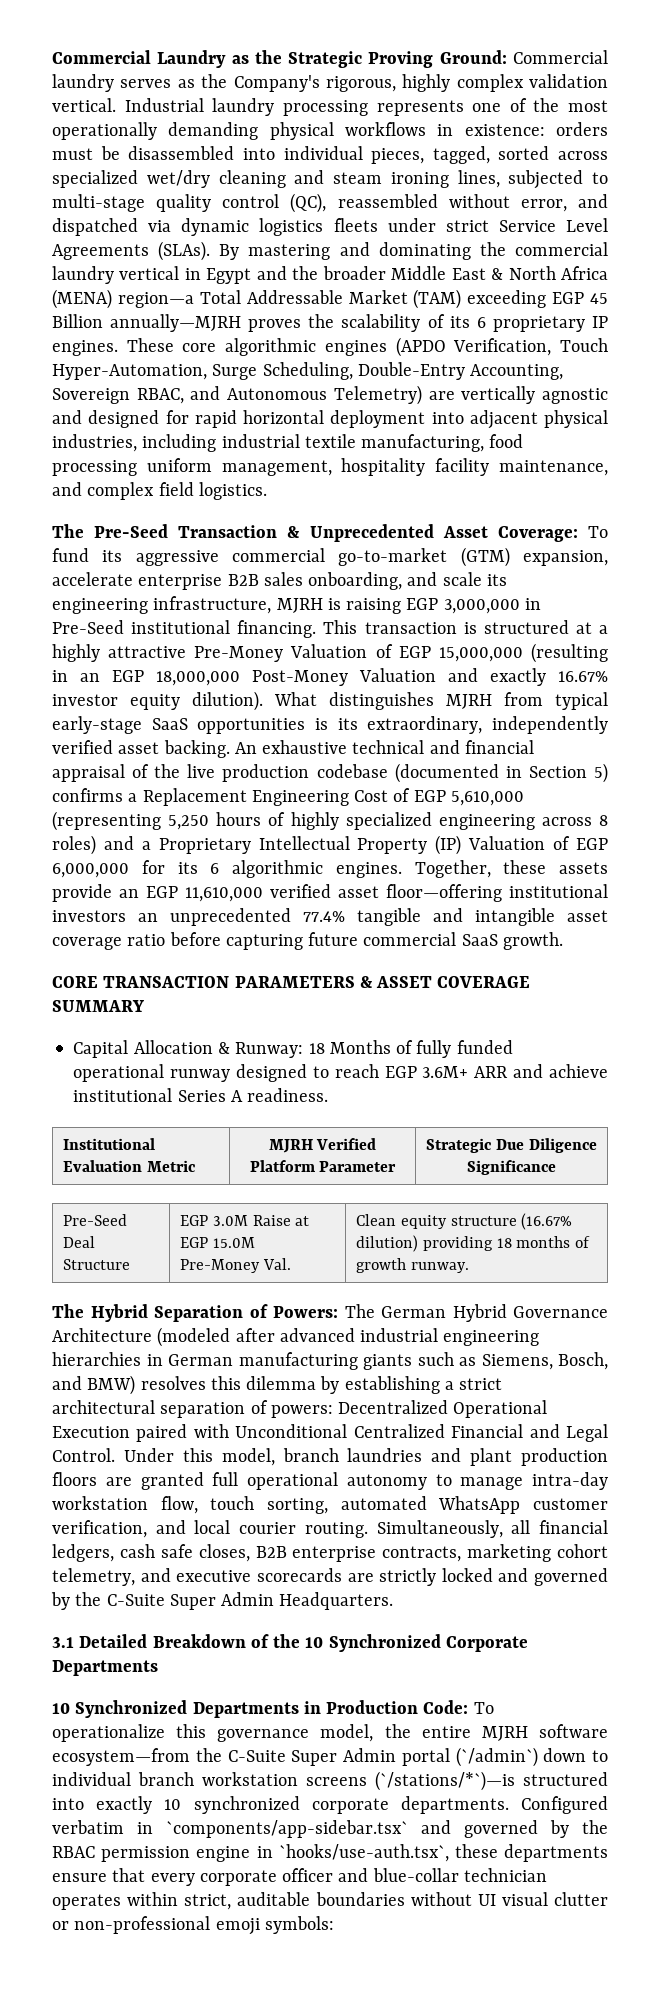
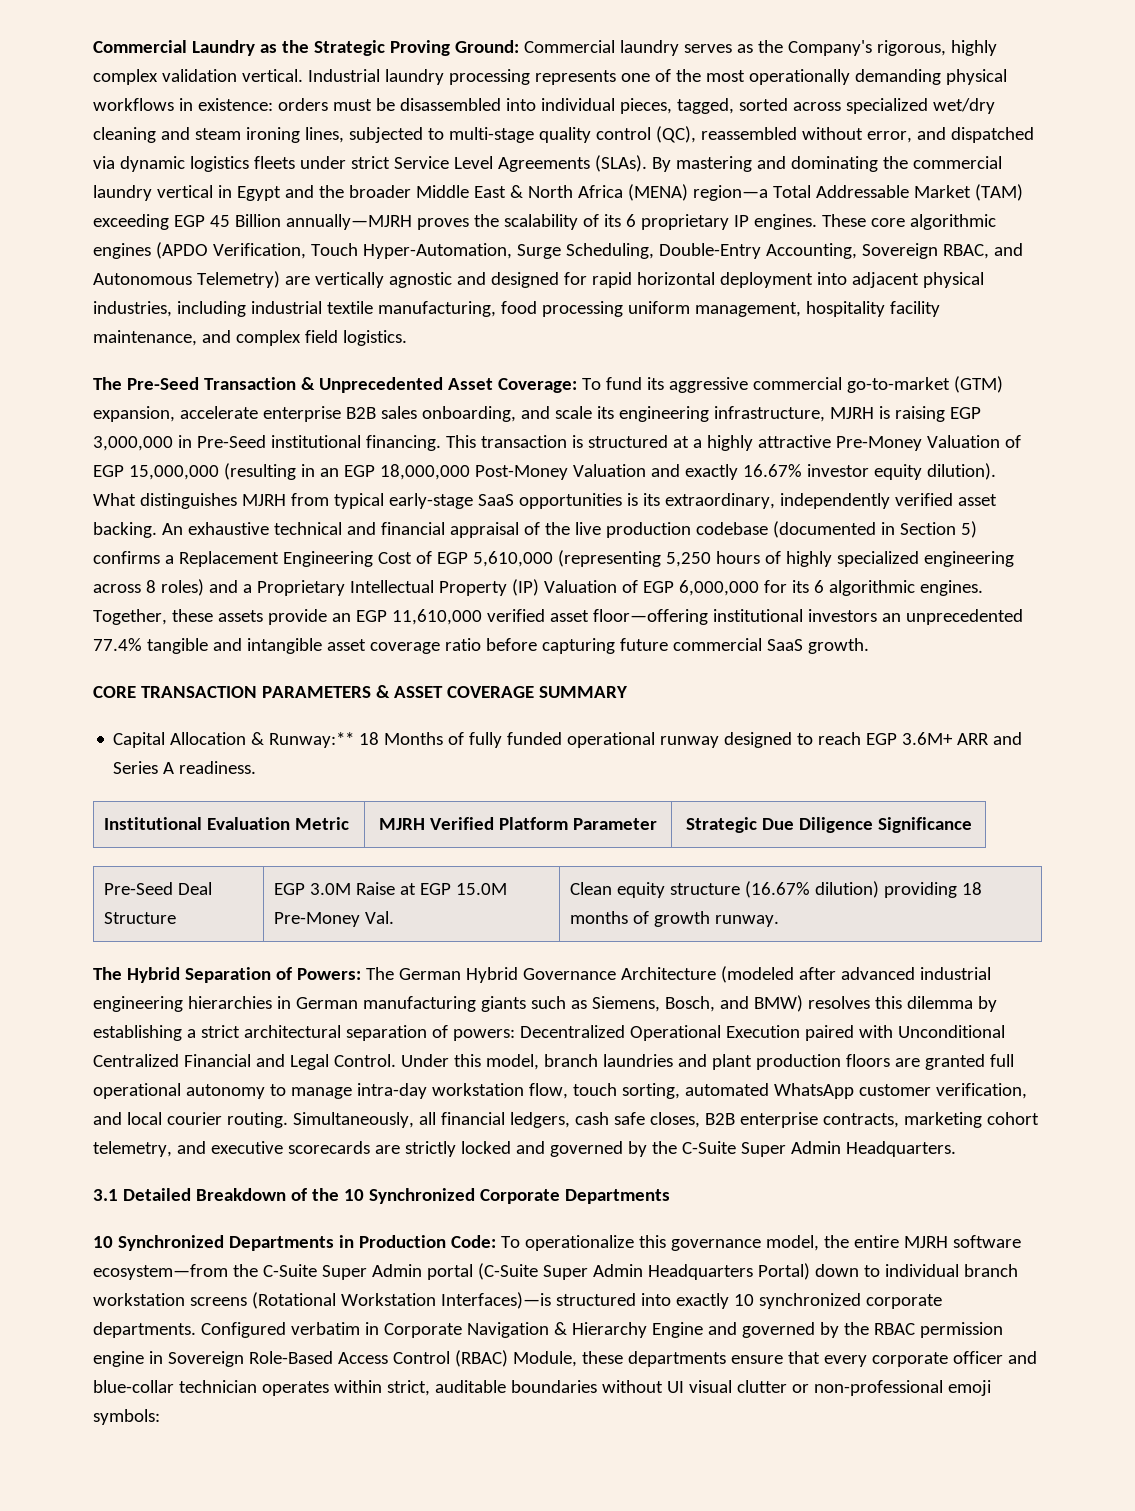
- Capital Allocation & Runway: 18 Months of fully funded operational runway designed to reach EGP 3.6M+ ARR and achieve institutional Series A readiness.
+ Capital Allocation & Runway:** 18 Months of fully funded operational runway designed to reach EGP 3.6M+ ARR and Series A readiness.
- 10 Synchronized Departments in Production Code: To operationalize this governance model, the entire MJRH software ecosystem—from the C-Suite Super Admin portal (`/admin`) down to individual branch workstation screens (`/stations/*`)—is structured into exactly 10 synchronized corporate departments.
+ 10 Synchronized Departments in Production Code: To operationalize this governance model, the entire MJRH software ecosystem—from the C-Suite Super Admin portal (C-Suite Super Admin Headquarters Portal) down to individual branch workstation screens (Rotational Workstation Interfaces)—is structured into exactly 10 synchronized corporate departments.
- Configured verbatim in `components/app-sidebar.tsx` and governed by the RBAC permission engine in `hooks/use-auth.tsx`, these departments ensure that every corporate officer and blue-collar technician operates within strict, auditable boundaries without UI visual clutter or non-professional emoji symbols:
+ Configured verbatim in Corporate Navigation & Hierarchy Engine and governed by the RBAC permission engine in Sovereign Role-Based Access Control (RBAC) Module, these departments ensure that every corporate officer and blue-collar technician operates within strict, auditable boundaries without UI visual clutter or non-professional emoji symbols:

